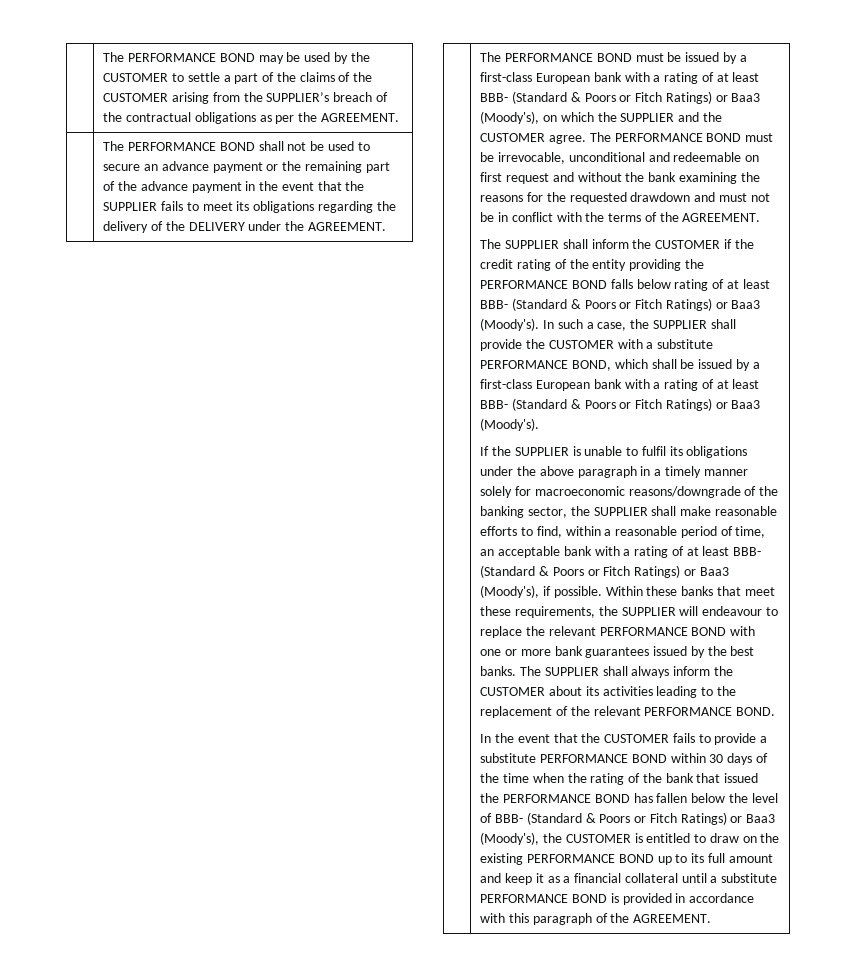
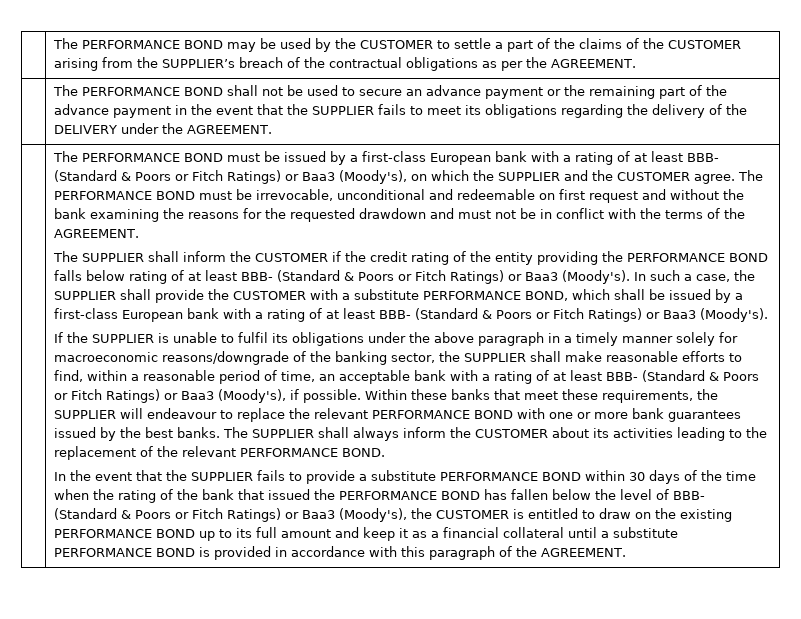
- In the event that the CUSTOMER fails to provide a substitute PERFORMANCE BOND within 30 days of the time when the rating of the bank that issued the PERFORMANCE BOND has fallen below the level of BBB- (Standard & Poors or Fitch Ratings) or Baa3 (Moody's), the CUSTOMER is entitled to draw on the existing PERFORMANCE BOND up to its full amount and keep it as a financial collateral until a substitute PERFORMANCE BOND is provided in accordance with this paragraph of the AGREEMENT.
+ In the event that the SUPPLIER fails to provide a substitute PERFORMANCE BOND within 30 days of the time when the rating of the bank that issued the PERFORMANCE BOND has fallen below the level of BBB- (Standard & Poors or Fitch Ratings) or Baa3 (Moody's), the CUSTOMER is entitled to draw on the existing PERFORMANCE BOND up to its full amount and keep it as a financial collateral until a substitute PERFORMANCE BOND is provided in accordance with this paragraph of the AGREEMENT.

